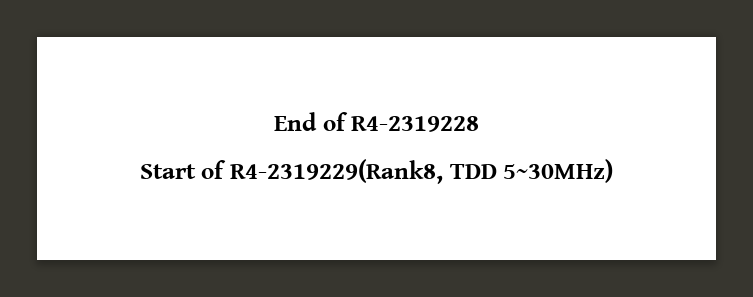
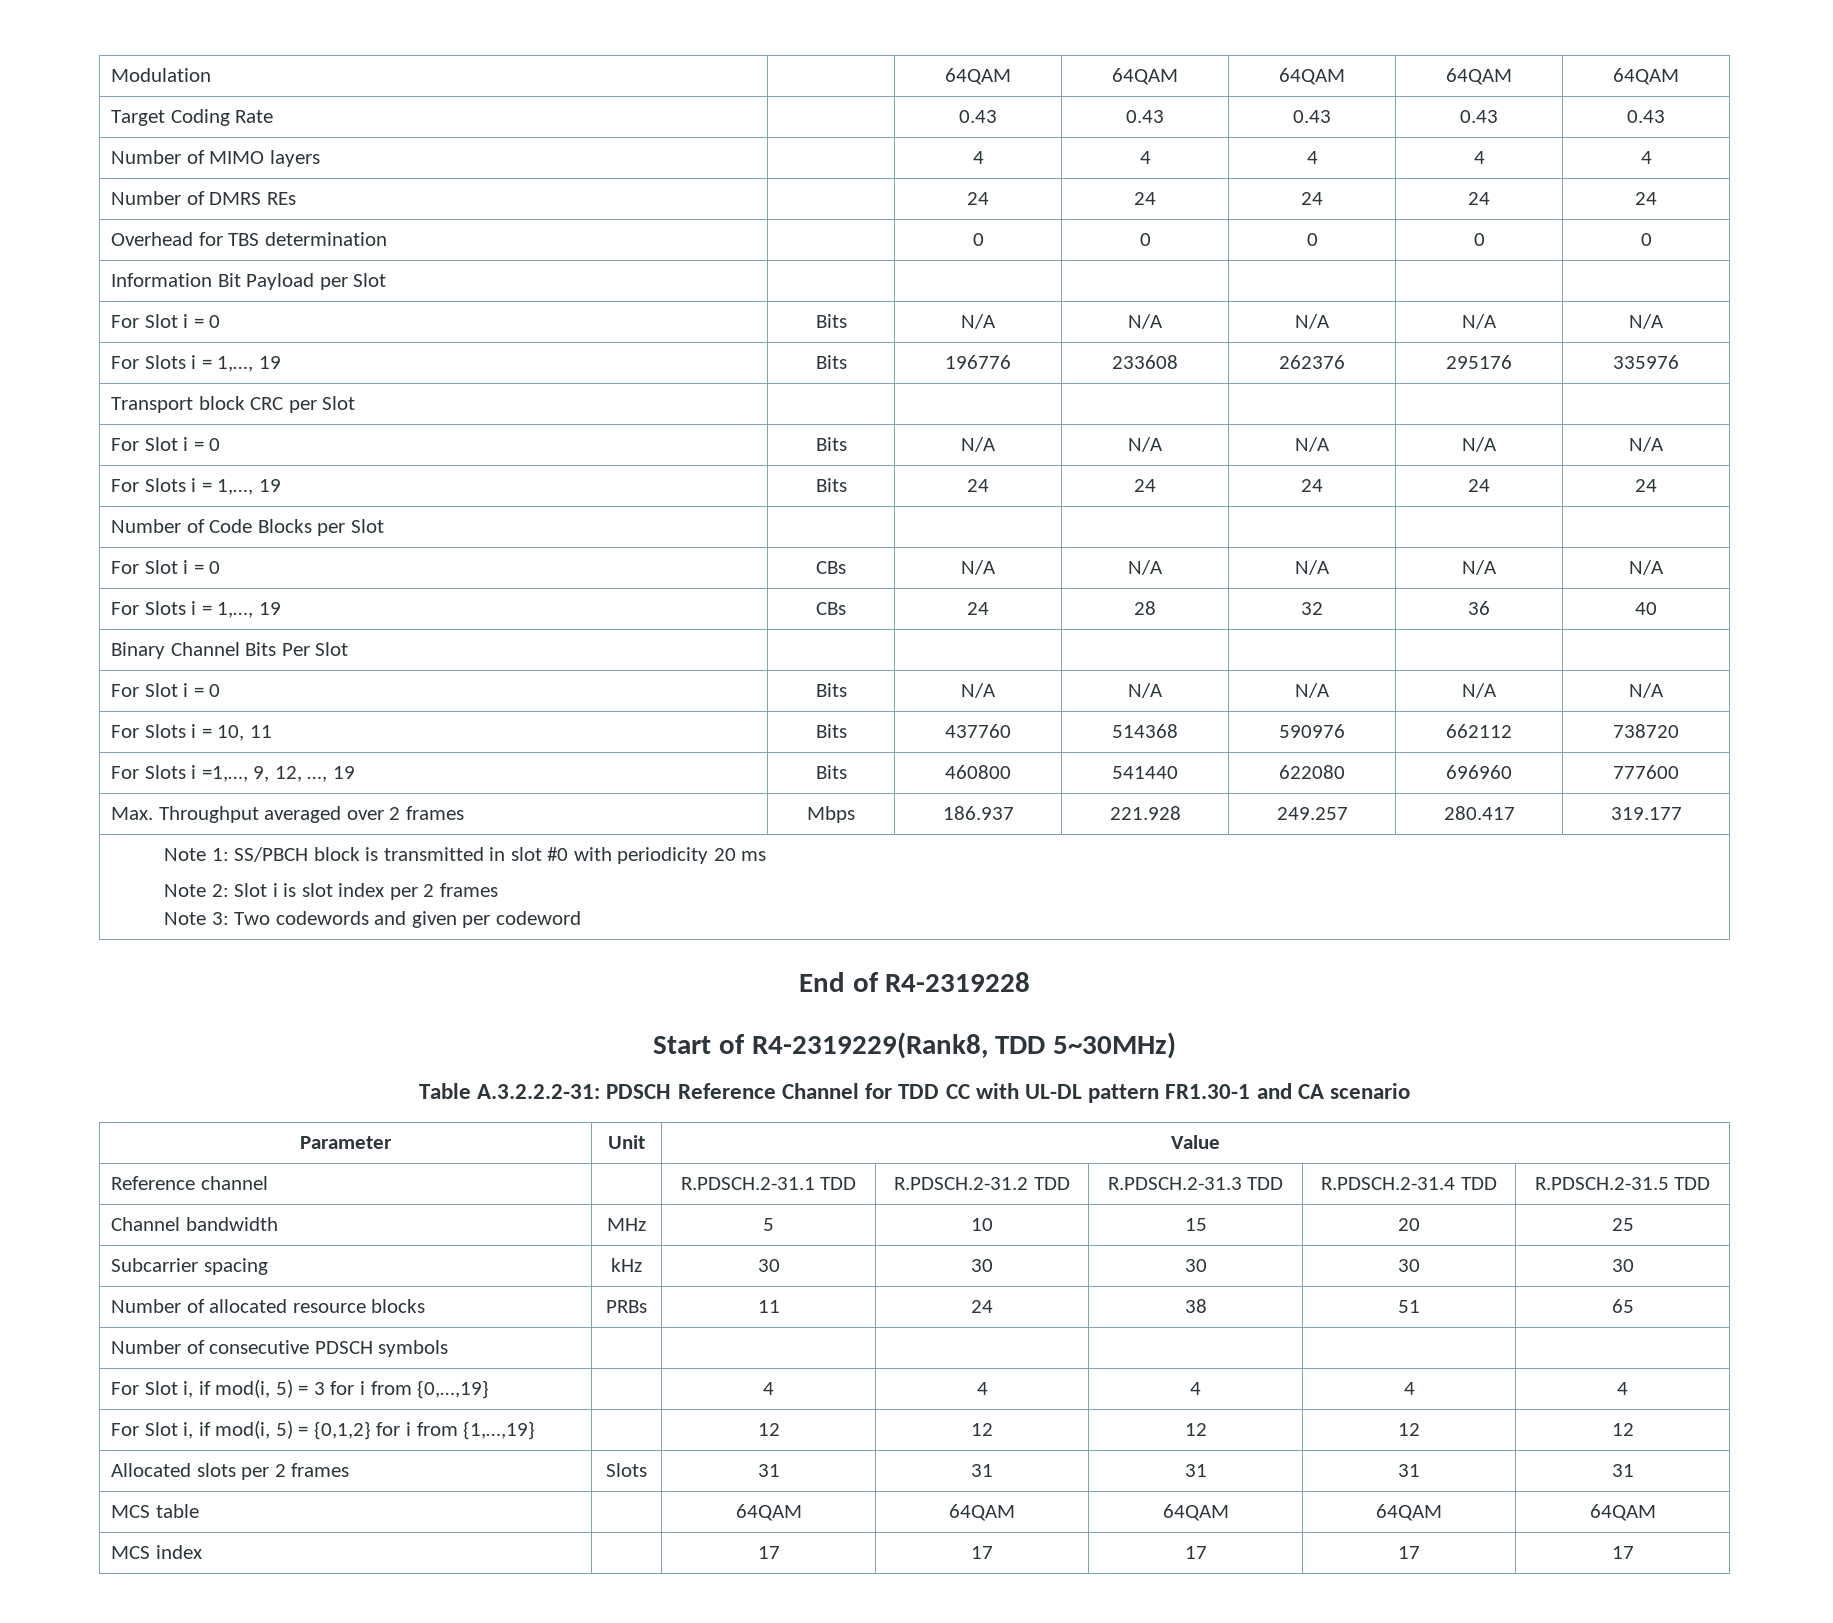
+ Modulation | | 64QAM | 64QAM | 64QAM | 64QAM | 64QAM
+ Target Coding Rate | | 0.43 | 0.43 | 0.43 | 0.43 | 0.43
+ Number of MIMO layers | | 4 | 4 | 4 | 4 | 4
+ Number of DMRS REs | | 24 | 24 | 24 | 24 | 24
+ Overhead for TBS determination | | 0 | 0 | 0 | 0 | 0
+ Information Bit Payload per Slot | | | | | |
+ For Slot i = 0 | Bits | N/A | N/A | N/A | N/A | N/A
+ For Slots i = 1,…, 19 | Bits | 196776 | 233608 | 262376 | 295176 | 335976
+ Transport block CRC per Slot | | | | | |
+ For Slot i = 0 | Bits | N/A | N/A | N/A | N/A | N/A
+ For Slots i = 1,…, 19 | Bits | 24 | 24 | 24 | 24 | 24
+ Number of Code Blocks per Slot | | | | | |
+ For Slot i = 0 | CBs | N/A | N/A | N/A | N/A | N/A
+ For Slots i = 1,…, 19 | CBs | 24 | 28 | 32 | 36 | 40
+ Binary Channel Bits Per Slot | | | | | |
+ For Slot i = 0 | Bits | N/A | N/A | N/A | N/A | N/A
+ For Slots i = 10, 11 | Bits | 437760 | 514368 | 590976 | 662112 | 738720
+ For Slots i =1,…, 9, 12, …, 19 | Bits | 460800 | 541440 | 622080 | 696960 | 777600
+ Max. Throughput averaged over 2 frames | Mbps | 186.937 | 221.928 | 249.257 | 280.417 | 319.177
+ Note 1: SS/PBCH block is transmitted in slot #0 with periodicity 20 ms
+ Note 2: Slot i is slot index per 2 frames
+ Note 3: Two codewords and given per codeword
+ Table A.3.2.2.2-31: PDSCH Reference Channel for TDD CC with UL-DL pattern FR1.30-1 and CA scenario
+ Parameter | Unit | Value
+ Reference channel | | R.PDSCH.2-31.1 TDD | R.PDSCH.2-31.2 TDD | R.PDSCH.2-31.3 TDD | R.PDSCH.2-31.4 TDD | R.PDSCH.2-31.5 TDD
+ Channel bandwidth | MHz | 5 | 10 | 15 | 20 | 25
+ Subcarrier spacing | kHz | 30 | 30 | 30 | 30 | 30
+ Number of allocated resource blocks | PRBs | 11 | 24 | 38 | 51 | 65
+ Number of consecutive PDSCH symbols | | | | | |
+ For Slot i, if mod(i, 5) = 3 for i from {0,…,19} | | 4 | 4 | 4 | 4 | 4
+ For Slot i, if mod(i, 5) = {0,1,2} for i from {1,…,19} | | 12 | 12 | 12 | 12 | 12
+ Allocated slots per 2 frames | Slots | 31 | 31 | 31 | 31 | 31
+ MCS table | | 64QAM | 64QAM | 64QAM | 64QAM | 64QAM
+ MCS index | | 17 | 17 | 17 | 17 | 17

